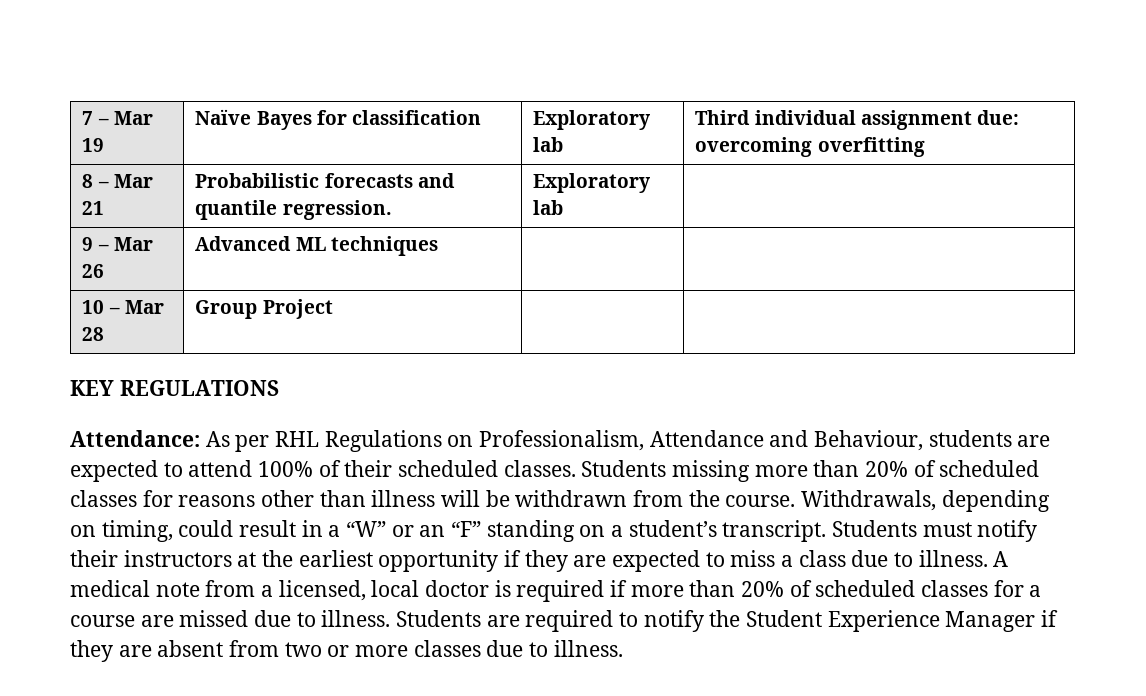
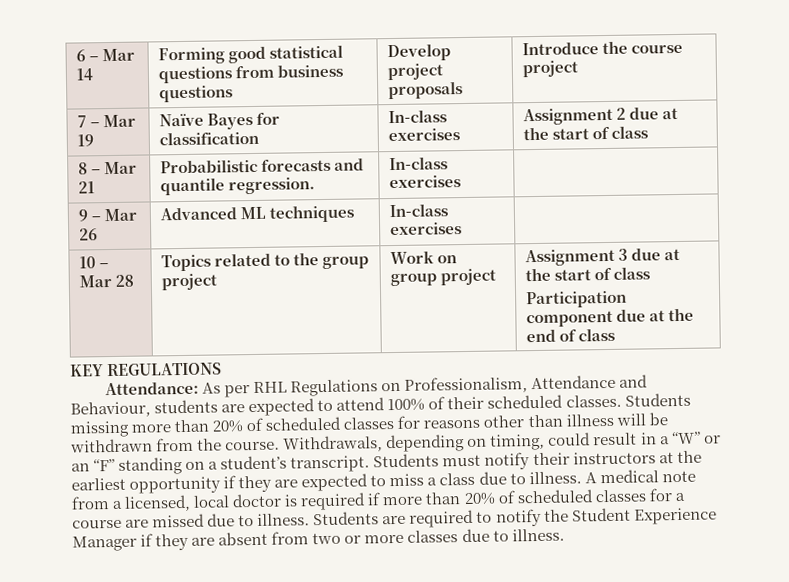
+ 6 – Mar 14 | Forming good statistical questions from business questions | Develop project proposals | Introduce the course project
- 7 – Mar 19 | Naïve Bayes for classification | Exploratory lab | Third individual assignment due: overcoming overfitting
+ 7 – Mar 19 | Naïve Bayes for classification | In-class exercises | Assignment 2 due at the start of class
- 8 – Mar 21 | Probabilistic forecasts and quantile regression. | Exploratory lab |
+ 8 – Mar 21 | Probabilistic forecasts and quantile regression. | In-class exercises |
- 9 – Mar 26 | Advanced ML techniques | |
+ 9 – Mar 26 | Advanced ML techniques | In-class exercises |
- 10 – Mar 28 | Group Project | |
+ 10 – Mar 28 | Topics related to the group project | Work on group project | Assignment 3 due at the start of class
+ Participation component due at the end of class

